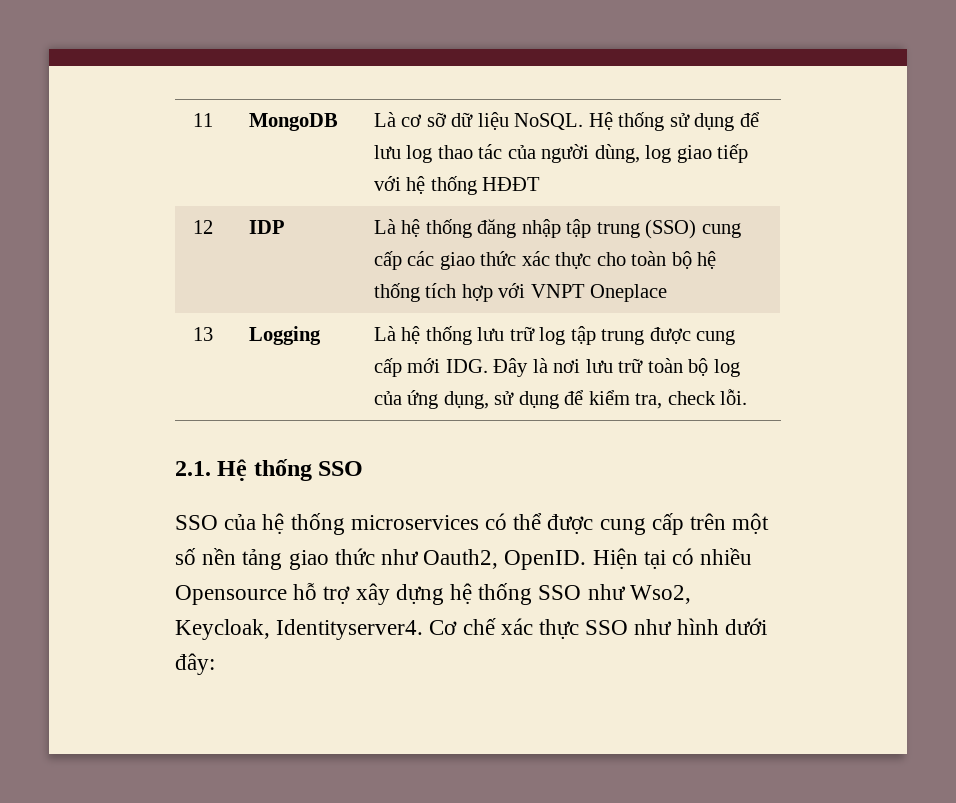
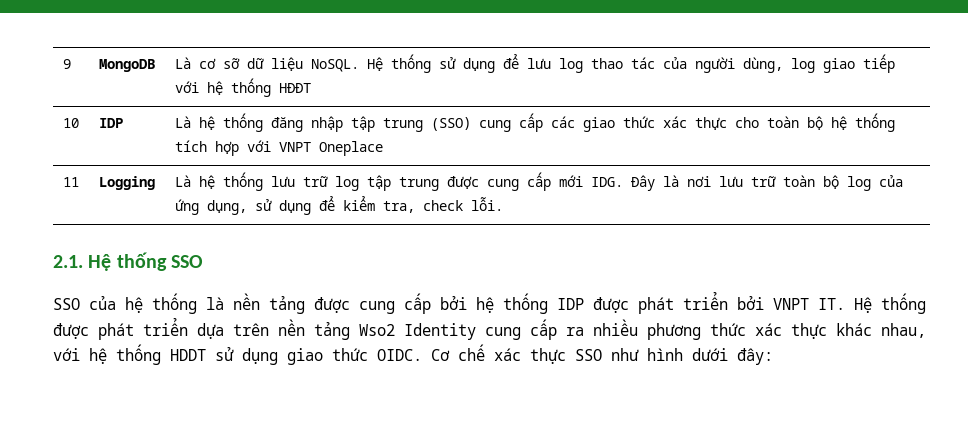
- 11 | MongoDB | Là cơ sỡ dữ liệu NoSQL. Hệ thống sử dụng để lưu log thao tác của người dùng, log giao tiếp với hệ thống HĐĐT
+ 9 | MongoDB | Là cơ sỡ dữ liệu NoSQL. Hệ thống sử dụng để lưu log thao tác của người dùng, log giao tiếp với hệ thống HĐĐT
- 12 | IDP | Là hệ thống đăng nhập tập trung (SSO) cung cấp các giao thức xác thực cho toàn bộ hệ thống tích hợp với VNPT Oneplace
+ 10 | IDP | Là hệ thống đăng nhập tập trung (SSO) cung cấp các giao thức xác thực cho toàn bộ hệ thống tích hợp với VNPT Oneplace
- 13 | Logging | Là hệ thống lưu trữ log tập trung được cung cấp mới IDG. Đây là nơi lưu trữ toàn bộ log của ứng dụng, sử dụng để kiểm tra, check lỗi.
+ 11 | Logging | Là hệ thống lưu trữ log tập trung được cung cấp mới IDG. Đây là nơi lưu trữ toàn bộ log của ứng dụng, sử dụng để kiểm tra, check lỗi.
- SSO của hệ thống microservices có thể được cung cấp trên một số nền tảng giao thức như Oauth2, OpenID. Hiện tại có nhiều Opensource hỗ trợ xây dựng hệ thống SSO như Wso2, Keycloak, Identityserver4.
+ SSO của hệ thống là nền tảng được cung cấp bởi hệ thống IDP được phát triển bởi VNPT IT. Hệ thống được phát triển dựa trên nền tảng Wso2 Identity cung cấp ra nhiều phương thức xác thực khác nhau, với hệ thống HDDT sử dụng giao thức OIDC.

